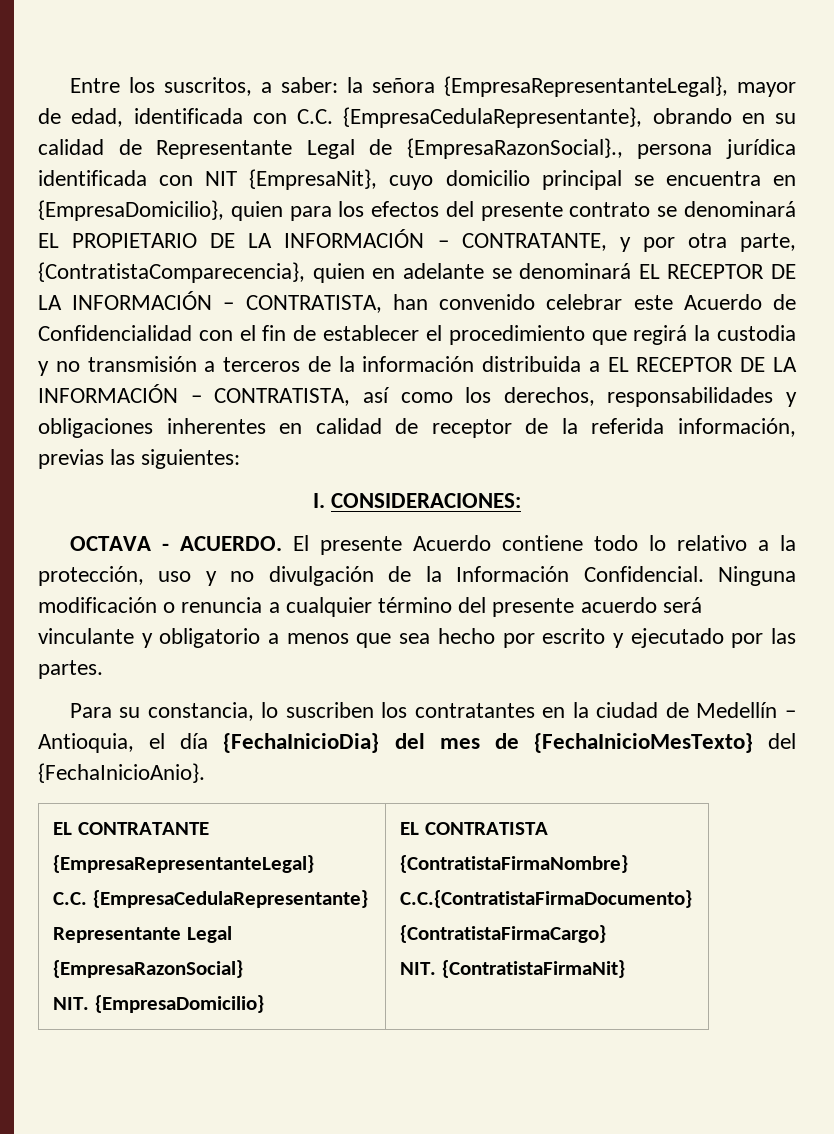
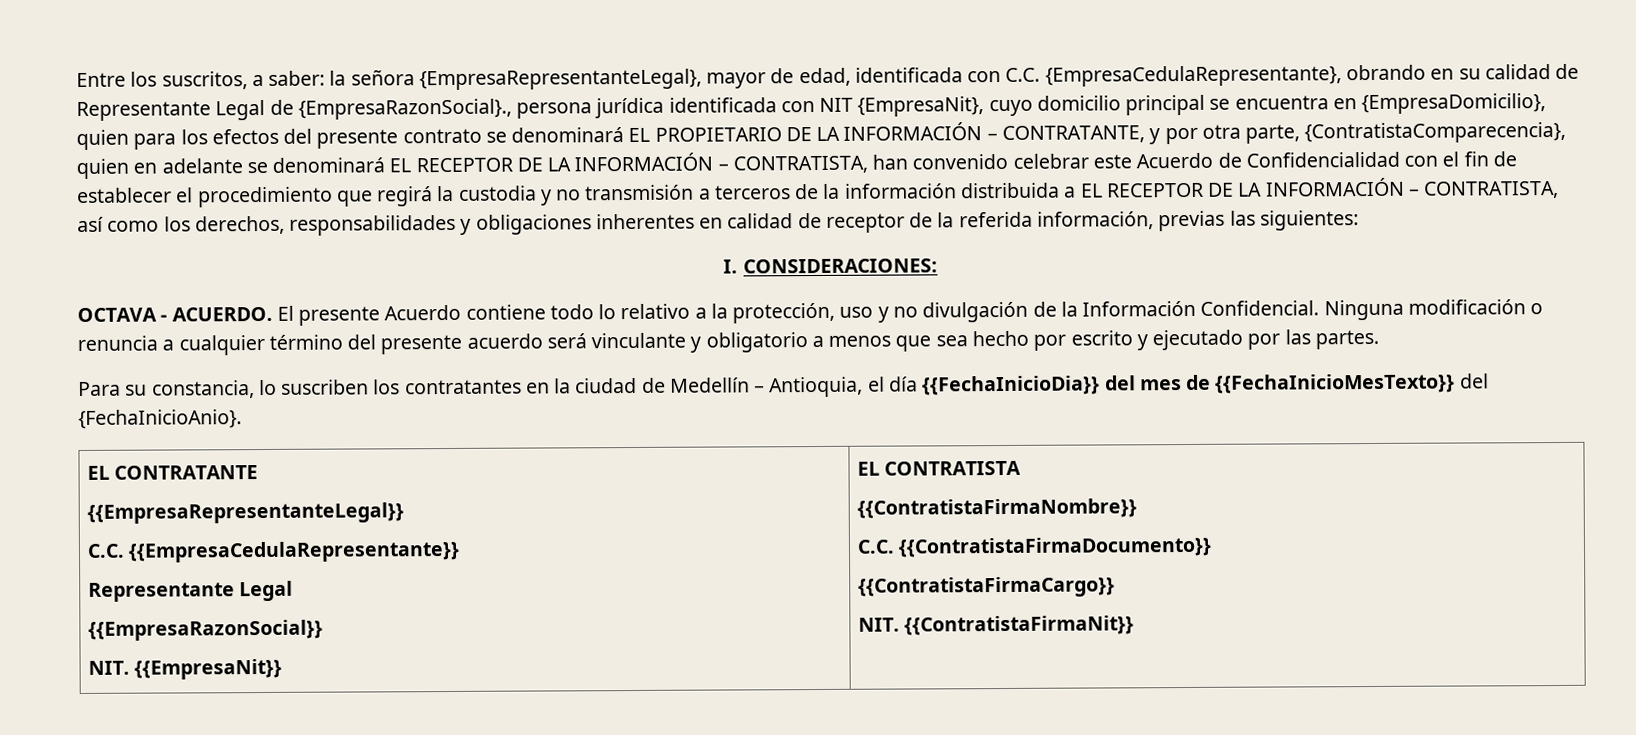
- Para su constancia, lo suscriben los contratantes en la ciudad de Medellín – Antioquia, el día {FechaInicioDia} del mes de {FechaInicioMesTexto} del {FechaInicioAnio}.
+ Para su constancia, lo suscriben los contratantes en la ciudad de Medellín – Antioquia, el día {{FechaInicioDia}} del mes de {{FechaInicioMesTexto}} del {FechaInicioAnio}.
  EL CONTRATANTE
- {EmpresaRepresentanteLegal}
- C.C. {EmpresaCedulaRepresentante}
+ {{EmpresaRepresentanteLegal}}
+ C.C. {{EmpresaCedulaRepresentante}}
  Representante Legal
- {EmpresaRazonSocial}
- NIT. {EmpresaDomicilio} | EL CONTRATISTA
- {ContratistaFirmaNombre}
- C.C.{ContratistaFirmaDocumento}
- {ContratistaFirmaCargo}
- NIT. {ContratistaFirmaNit}
+ {{EmpresaRazonSocial}}
+ NIT. {{EmpresaNit}} | EL CONTRATISTA
+ {{ContratistaFirmaNombre}}
+ C.C. {{ContratistaFirmaDocumento}}
+ {{ContratistaFirmaCargo}}
+ NIT. {{ContratistaFirmaNit}}

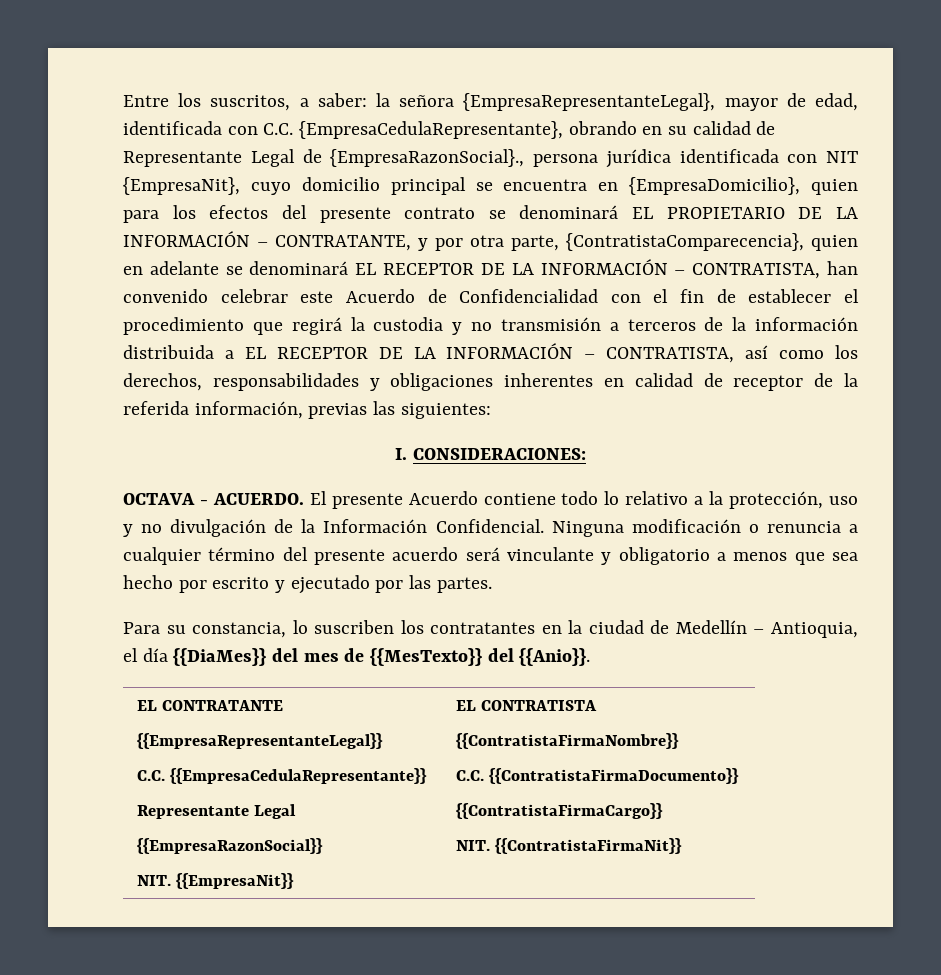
- Para su constancia, lo suscriben los contratantes en la ciudad de Medellín – Antioquia, el día {{FechaInicioDia}} del mes de {{FechaInicioMesTexto}} del {FechaInicioAnio}.
+ Para su constancia, lo suscriben los contratantes en la ciudad de Medellín – Antioquia, el día {{DiaMes}} del mes de {{MesTexto}} del {{Anio}}.

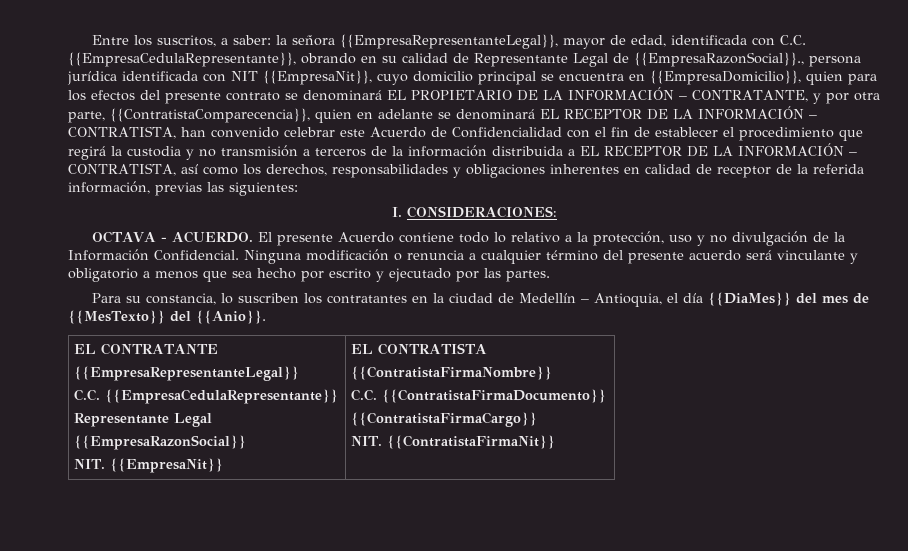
- la señora {EmpresaRepresentanteLegal}, mayor de edad, identificada con C.C. {EmpresaCedulaRepresentante}, obrando en su calidad de Representante Legal de {EmpresaRazonSocial}., persona jurídica identificada con NIT {EmpresaNit}, cuyo domicilio principal se encuentra en {EmpresaDomicilio}, quien para los efectos del presente contrato se denominará EL PROPIETARIO DE LA INFORMACIÓN – CONTRATANTE, y por otra parte, {ContratistaComparecencia}, quien en adelante se denominará EL RECEPTOR DE LA INFORMACIÓN – CONTRATISTA, han convenido celebrar este Acuerdo de Confidencialidad con el fin de establecer el procedimiento que regirá la custodia y no transmisión a terceros de la información distribuida a EL RECEPTOR DE LA INFORMACIÓN – CONTRATISTA, así como los derechos, responsabilidades y obligaciones inherentes en calidad de receptor de la referida información, previas las siguientes:
+ la señora {{EmpresaRepresentanteLegal}}, mayor de edad, identificada con C.C. {{EmpresaCedulaRepresentante}}, obrando en su calidad de Representante Legal de {{EmpresaRazonSocial}}., persona jurídica identificada con NIT {{EmpresaNit}}, cuyo domicilio principal se encuentra en {{EmpresaDomicilio}}, quien para los efectos del presente contrato se denominará EL PROPIETARIO DE LA INFORMACIÓN – CONTRATANTE, y por otra parte, {{ContratistaComparecencia}}, quien en adelante se denominará EL RECEPTOR DE LA INFORMACIÓN – CONTRATISTA, han convenido celebrar este Acuerdo de Confidencialidad con el fin de establecer el procedimiento que regirá la custodia y no transmisión a terceros de la información distribuida a EL RECEPTOR DE LA INFORMACIÓN – CONTRATISTA, así como los derechos, responsabilidades y obligaciones inherentes en calidad de receptor de la referida información, previas las siguientes:

